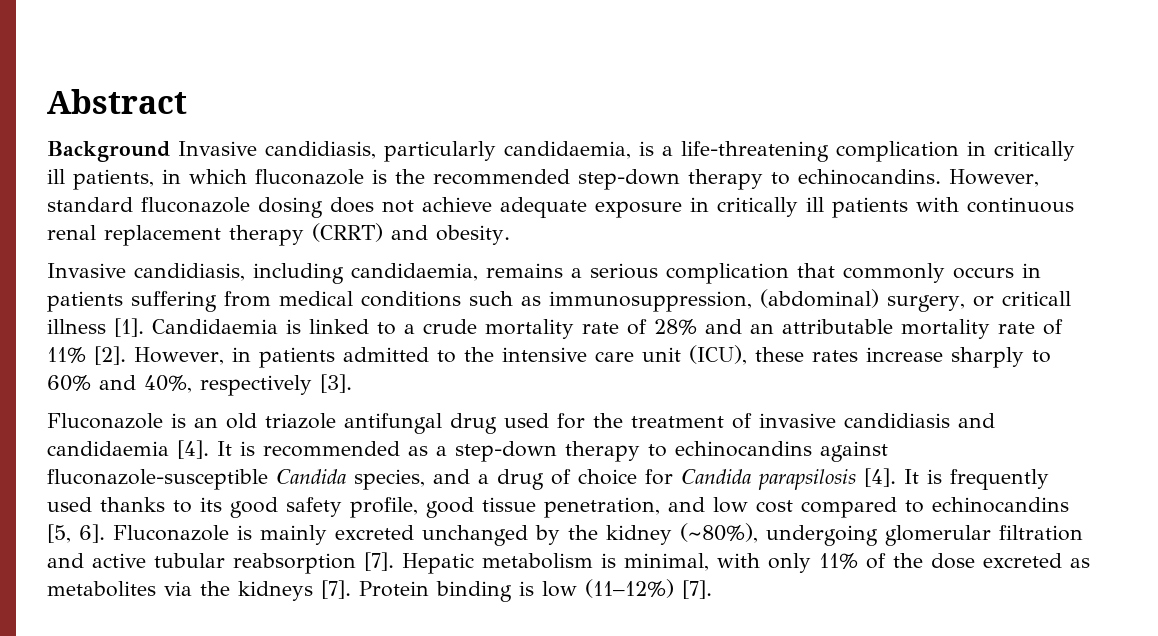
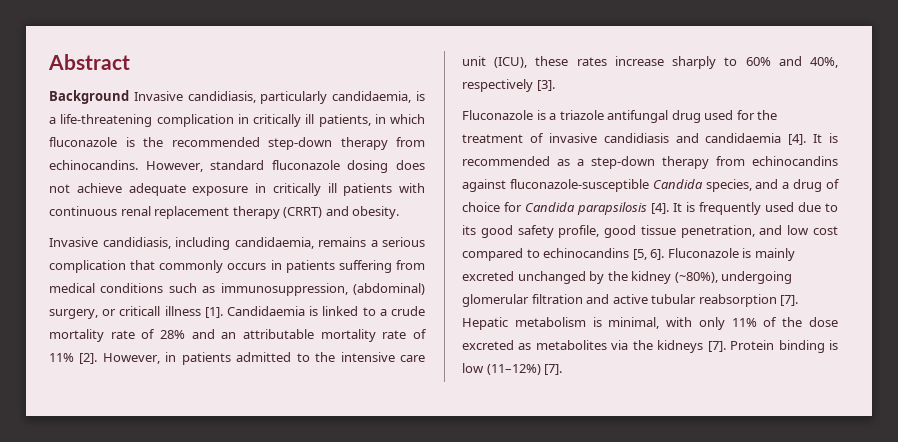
- Background Invasive candidiasis, particularly candidaemia, is a life-threatening complication in critically ill patients, in which fluconazole is the recommended step-down therapy to echinocandins.
+ Background Invasive candidiasis, particularly candidaemia, is a life-threatening complication in critically ill patients, in which fluconazole is the recommended step-down therapy from echinocandins.
- Fluconazole is an old triazole antifungal drug used for the treatment of invasive candidiasis and candidaemia [4].
+ Fluconazole is a triazole antifungal drug used for the treatment of invasive candidiasis and candidaemia [4].
- It is recommended as a step-down therapy to echinocandins against fluconazole-susceptible Candida species, and a drug of choice for Candida parapsilosis [4].
+ It is recommended as a step-down therapy from echinocandins against fluconazole-susceptible Candida species, and a drug of choice for Candida parapsilosis [4].
- It is frequently used thanks to its good safety profile, good tissue penetration, and low cost compared to echinocandins [5, 6].
+ It is frequently used due to its good safety profile, good tissue penetration, and low cost compared to echinocandins [5, 6].

